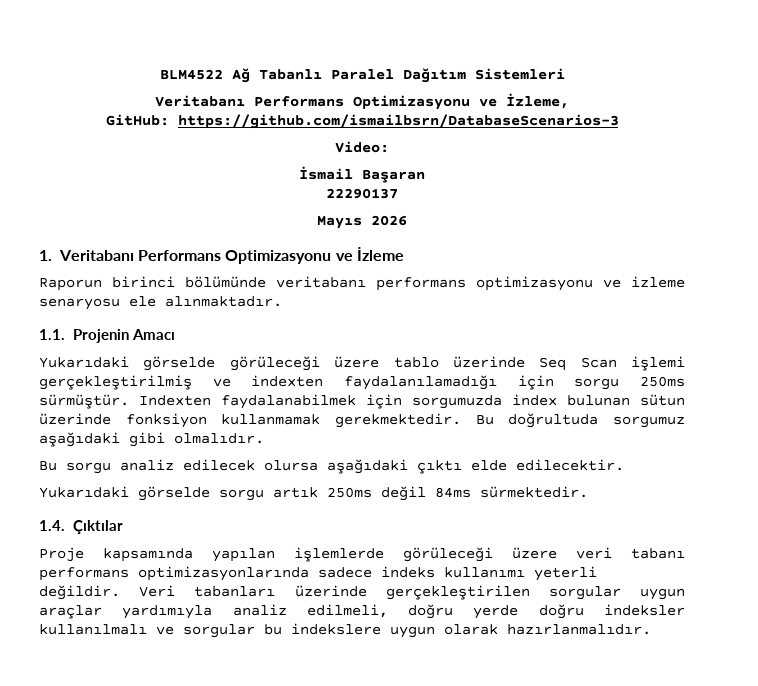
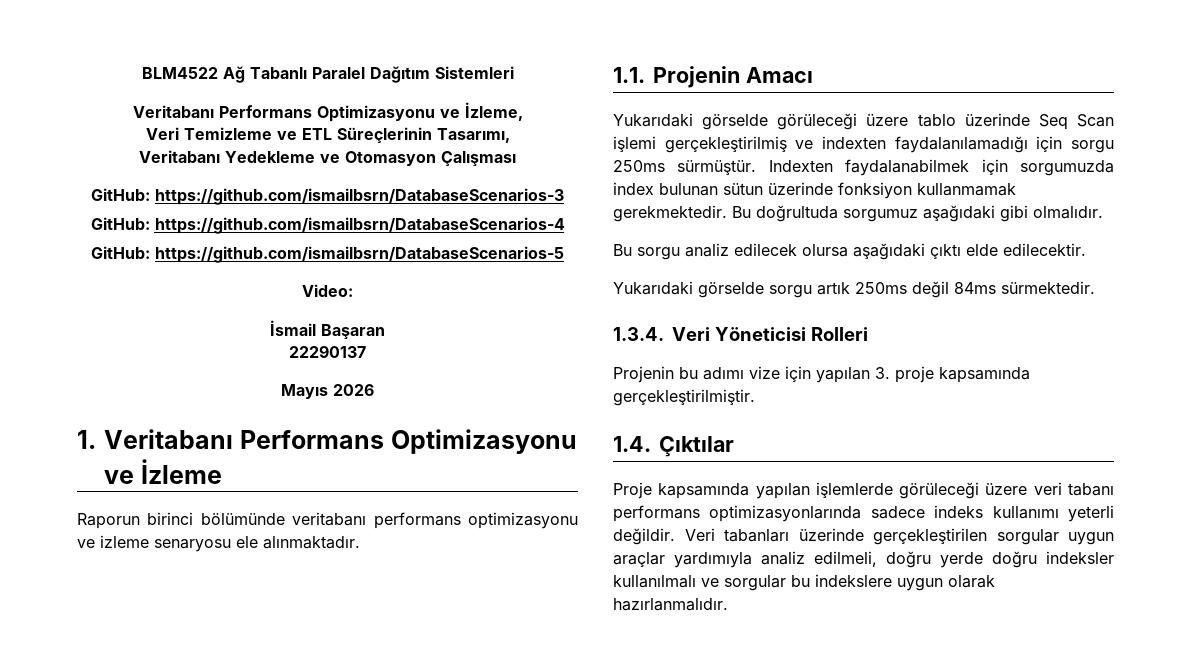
+ Veri Temizleme ve ETL Süreçlerinin Tasarımı,
+ Veritabanı Yedekleme ve Otomasyon Çalışması
  GitHub: https://github.com/ismailbsrn/DatabaseScenarios-3
+ GitHub: https://github.com/ismailbsrn/DatabaseScenarios-4
+ GitHub: https://github.com/ismailbsrn/DatabaseScenarios-5
+ 1.3.4. Veri Yöneticisi Rolleri
+ Projenin bu adımı vize için yapılan 3. proje kapsamında gerçekleştirilmiştir.

